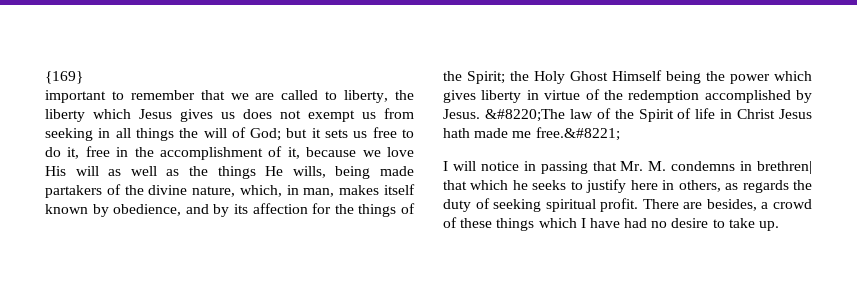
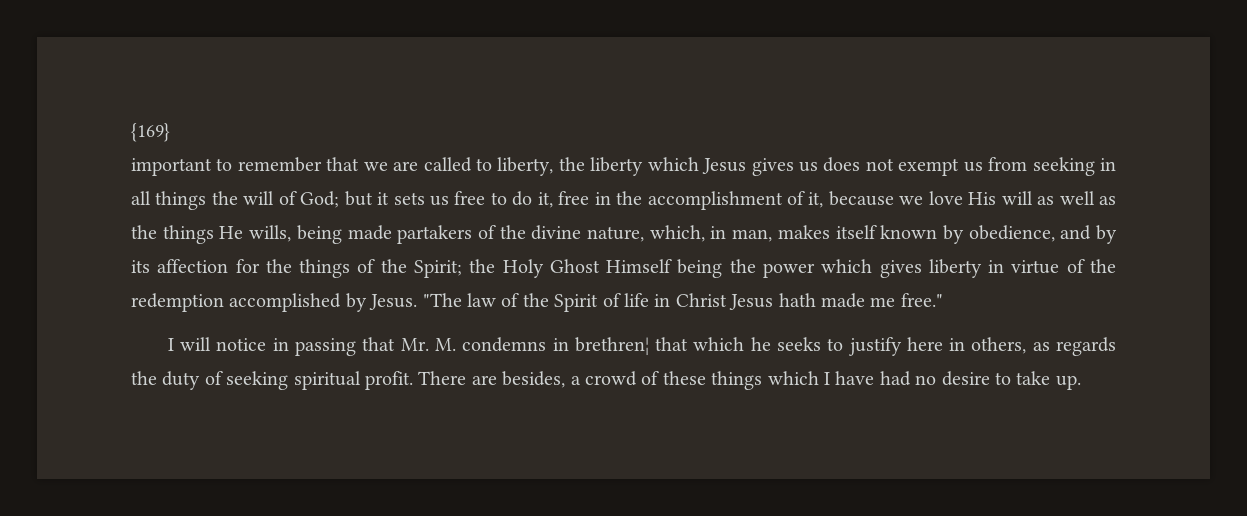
- &#8220;The law of the Spirit of life in Christ Jesus hath made me free.&#8221;
+ "The law of the Spirit of life in Christ Jesus hath made me free."
- I will notice in passing that Mr. M. condemns in brethren| that which he seeks to justify here in others, as regards the duty of seeking spiritual profit.
+ I will notice in passing that Mr. M. condemns in brethren¦ that which he seeks to justify here in others, as regards the duty of seeking spiritual profit.

